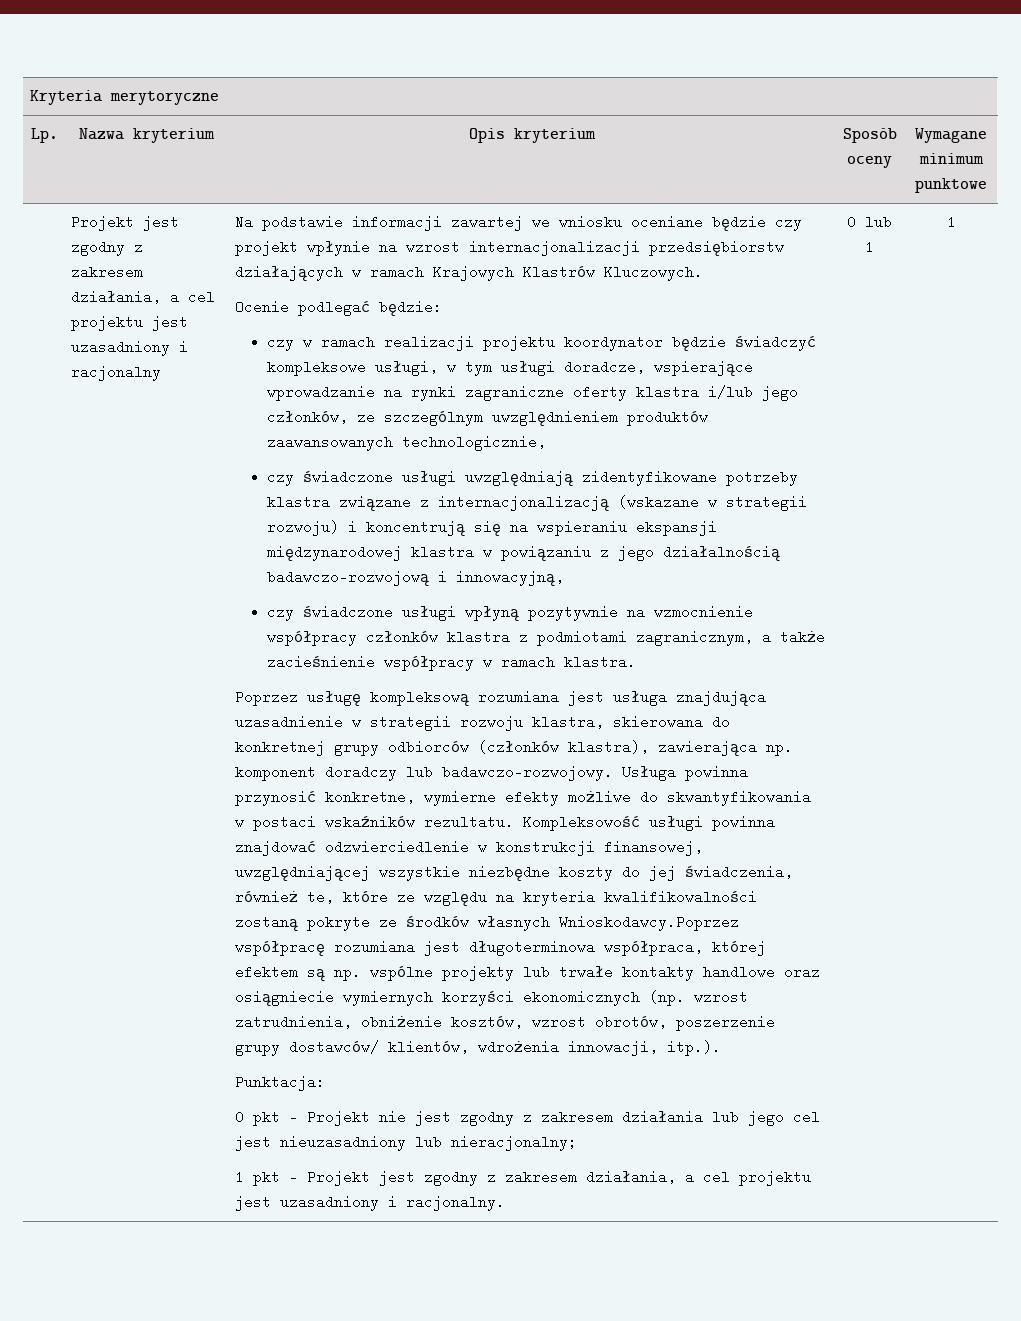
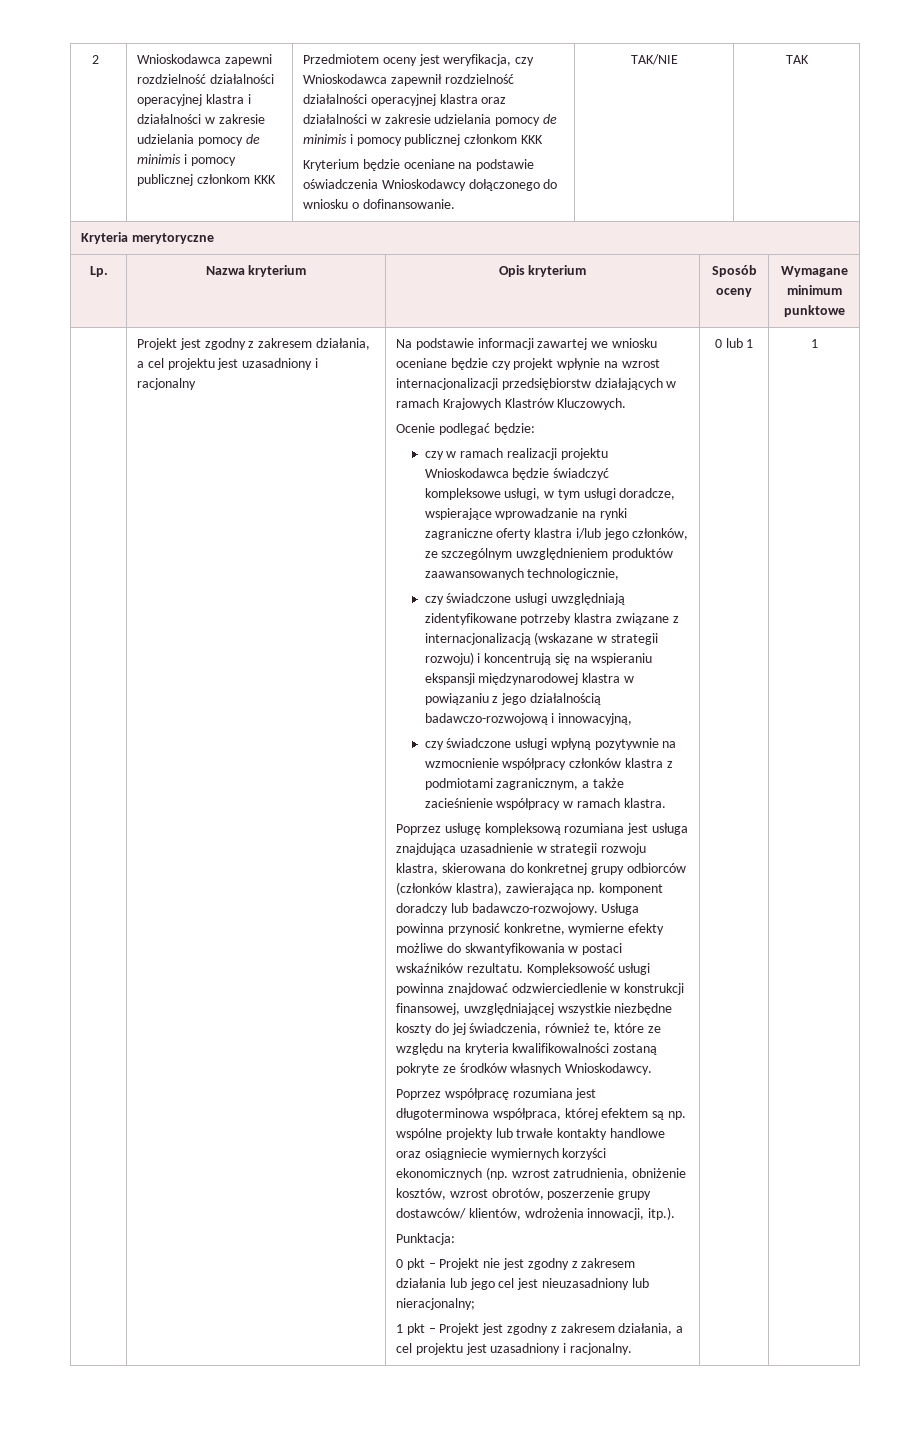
+ 2 | Wnioskodawca zapewni rozdzielność działalności operacyjnej klastra i działalności w zakresie udzielania pomocy de minimis i pomocy publicznej członkom KKK | Przedmiotem oceny jest weryfikacja, czy Wnioskodawca zapewnił rozdzielność działalności operacyjnej klastra oraz działalności w zakresie udzielania pomocy de minimis i pomocy publicznej członkom KKK
+ Kryterium będzie oceniane na podstawie oświadczenia Wnioskodawcy dołączonego do wniosku o dofinansowanie. | TAK/NIE | TAK
- czy w ramach realizacji projektu koordynator będzie świadczyć kompleksowe usługi, w tym usługi doradcze, wspierające wprowadzanie na rynki zagraniczne oferty klastra i/lub jego członków, ze szczególnym uwzględnieniem produktów zaawansowanych technologicznie,
+ czy w ramach realizacji projektu Wnioskodawca będzie świadczyć kompleksowe usługi, w tym usługi doradcze, wspierające wprowadzanie na rynki zagraniczne oferty klastra i/lub jego członków, ze szczególnym uwzględnieniem produktów zaawansowanych technologicznie,
- Kompleksowość usługi powinna znajdować odzwierciedlenie w konstrukcji finansowej, uwzględniającej wszystkie niezbędne koszty do jej świadczenia, również te, które ze względu na kryteria kwalifikowalności zostaną pokryte ze środków własnych Wnioskodawcy.Poprzez współpracę rozumiana jest długoterminowa współpraca, której efektem są np. wspólne projekty lub trwałe kontakty handlowe oraz osiągniecie wymiernych korzyści ekonomicznych (np. wzrost zatrudnienia, obniżenie kosztów, wzrost obrotów, poszerzenie grupy dostawców/ klientów, wdrożenia innowacji, itp.).
+ Kompleksowość usługi powinna znajdować odzwierciedlenie w konstrukcji finansowej, uwzględniającej wszystkie niezbędne koszty do jej świadczenia, również te, które ze względu na kryteria kwalifikowalności zostaną pokryte ze środków własnych Wnioskodawcy.
+ Poprzez współpracę rozumiana jest długoterminowa współpraca, której efektem są np. wspólne projekty lub trwałe kontakty handlowe oraz osiągniecie wymiernych korzyści ekonomicznych (np. wzrost zatrudnienia, obniżenie kosztów, wzrost obrotów, poszerzenie grupy dostawców/ klientów, wdrożenia innowacji, itp.).

